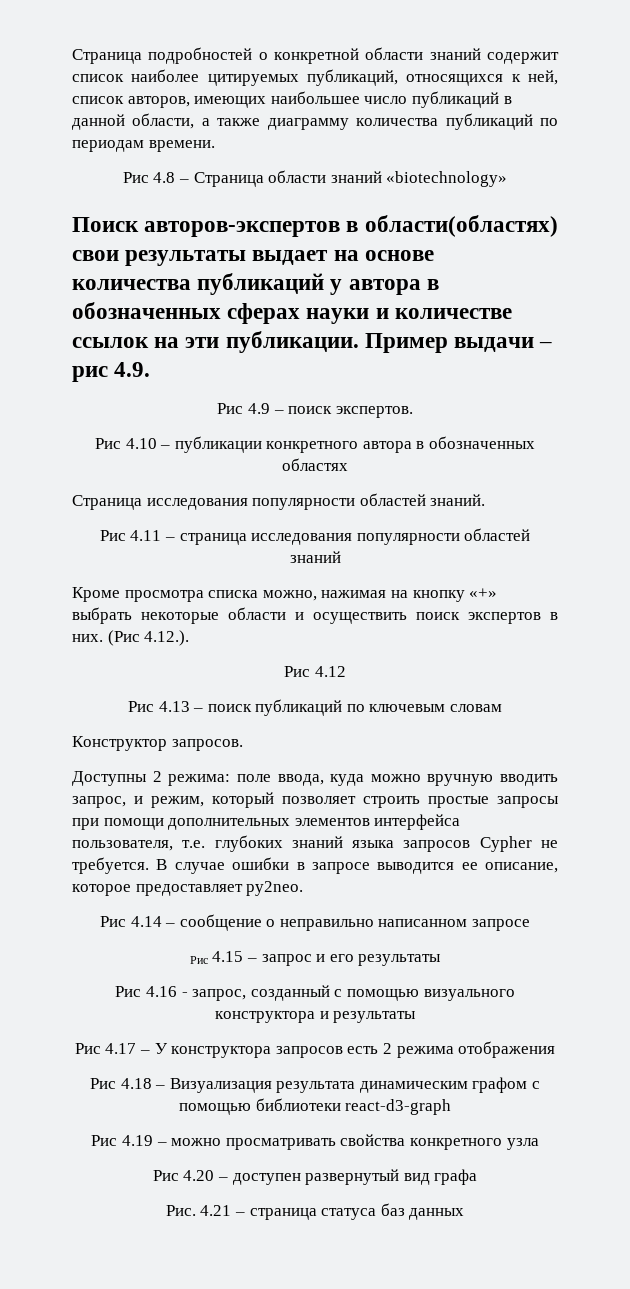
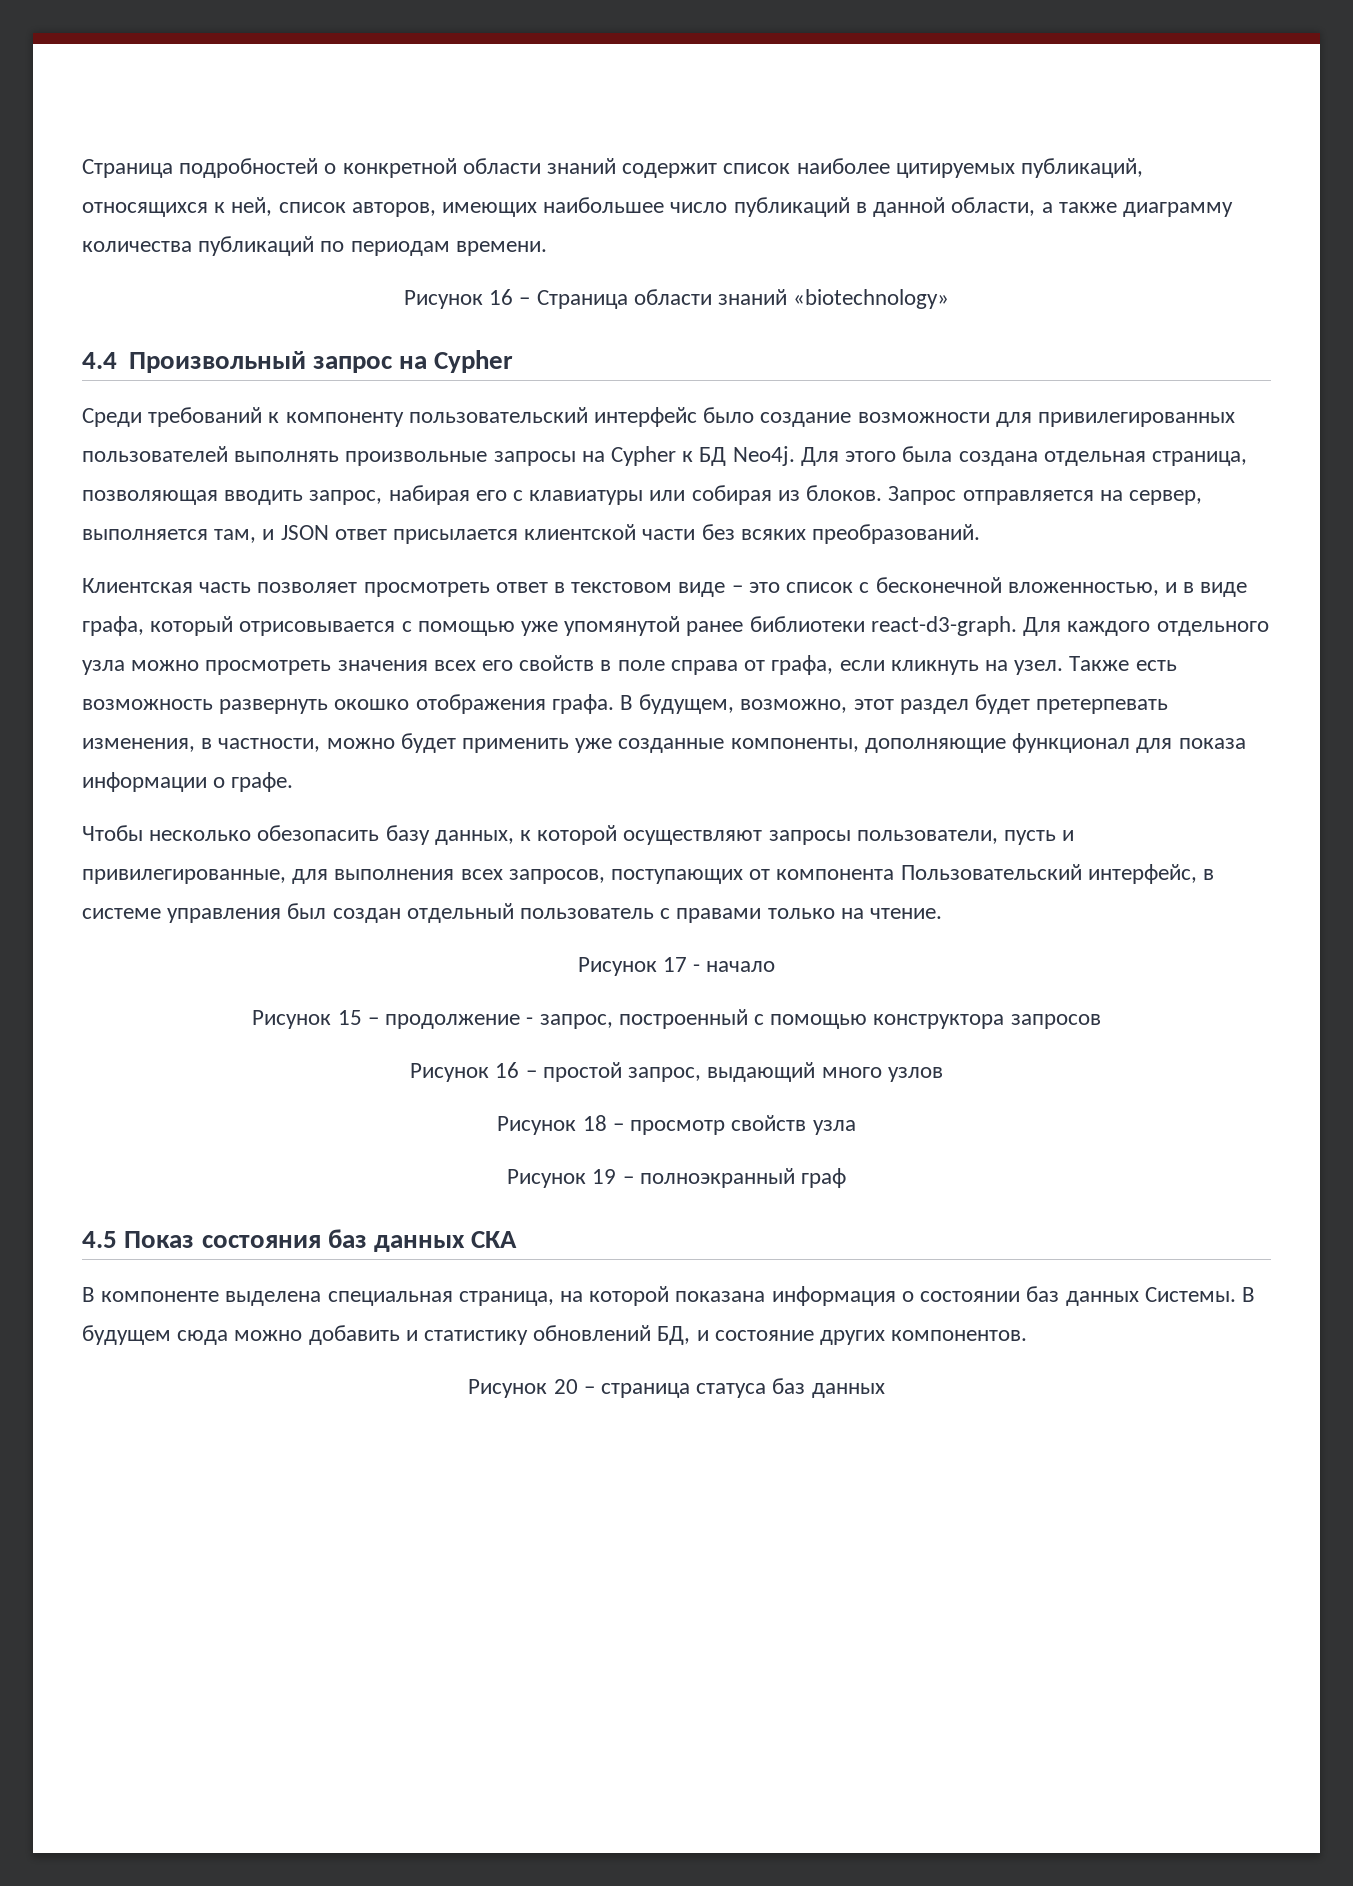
- Рис 4.8 – Страница области знаний «biotechnology»
+ Рисунок 16 – Страница области знаний «biotechnology»
- Поиск авторов-экспертов в области(областях) свои результаты выдает на основе количества публикаций у автора в обозначенных сферах науки и количестве ссылок на эти публикации. Пример выдачи – рис 4.9.
- Рис 4.9 – поиск экспертов.
- Рис 4.10 – публикации конкретного автора в обозначенных областях
- Страница исследования популярности областей знаний.
- Рис 4.11 – страница исследования популярности областей знаний
- Кроме просмотра списка можно, нажимая на кнопку «+» выбрать некоторые области и осуществить поиск экспертов в них. (Рис 4.12.).
- Рис 4.12
- Рис 4.13 – поиск публикаций по ключевым словам
- Конструктор запросов.
- Доступны 2 режима: поле ввода, куда можно вручную вводить запрос, и режим, который позволяет строить простые запросы при помощи дополнительных элементов интерфейса пользователя, т.е. глубоких знаний языка запросов Cypher не требуется. В случае ошибки в запросе выводится ее описание, которое предоставляет py2neo.
- Рис 4.14 – сообщение о неправильно написанном запросе
- Рис 4.15 – запрос и его результаты
- Рис 4.16 - запрос, созданный с помощью визуального конструктора и результаты
- Рис 4.17 – У конструктора запросов есть 2 режима отображения
- Рис 4.18 – Визуализация результата динамическим графом с помощью библиотеки react-d3-graph
- Рис 4.19 – можно просматривать свойства конкретного узла
- Рис 4.20 – доступен развернутый вид графа
- Рис. 4.21 – страница статуса баз данных
+ 4.4 Произвольный запрос на Cypher
+ Среди требований к компоненту пользовательский интерфейс было создание возможности для привилегированных пользователей выполнять произвольные запросы на Cypher к БД Neo4j. Для этого была создана отдельная страница, позволяющая вводить запрос, набирая его с клавиатуры или собирая из блоков. Запрос отправляется на сервер, выполняется там, и JSON ответ присылается клиентской части без всяких преобразований.
+ Клиентская часть позволяет просмотреть ответ в текстовом виде – это список с бесконечной вложенностью, и в виде графа, который отрисовывается с помощью уже упомянутой ранее библиотеки react-d3-graph. Для каждого отдельного узла можно просмотреть значения всех его свойств в поле справа от графа, если кликнуть на узел. Также есть возможность развернуть окошко отображения графа. В будущем, возможно, этот раздел будет претерпевать изменения, в частности, можно будет применить уже созданные компоненты, дополняющие функционал для показа информации о графе.
+ Чтобы несколько обезопасить базу данных, к которой осуществляют запросы пользователи, пусть и привилегированные, для выполнения всех запросов, поступающих от компонента Пользовательский интерфейс, в системе управления был создан отдельный пользователь с правами только на чтение.
+ Рисунок 17 - начало
+ Рисунок 15 – продолжение - запрос, построенный с помощью конструктора запросов
+ Рисунок 16 – простой запрос, выдающий много узлов
+ Рисунок 18 – просмотр свойств узла
+ Рисунок 19 – полноэкранный граф
+ 4.5 Показ состояния баз данных СКА
+ В компоненте выделена специальная страница, на которой показана информация о состоянии баз данных Системы. В будущем сюда можно добавить и статистику обновлений БД, и состояние других компонентов.
+ Рисунок 20 – страница статуса баз данных

